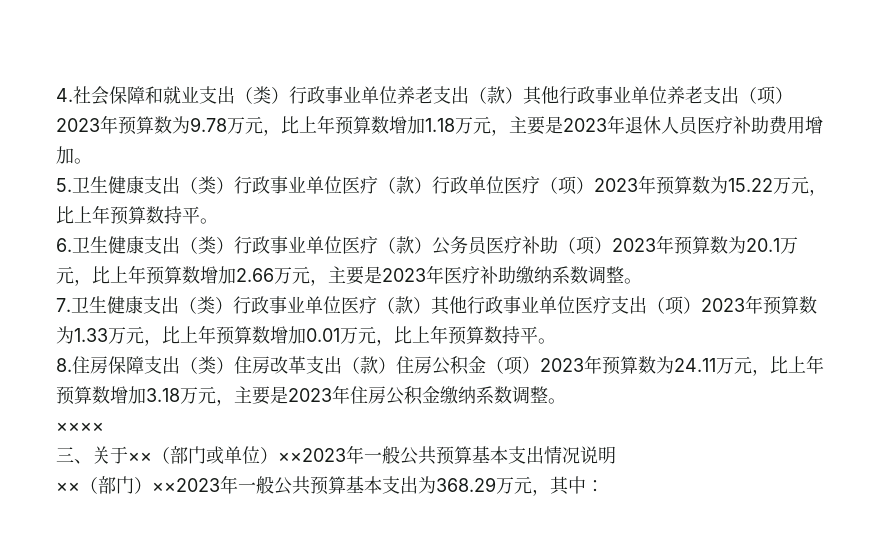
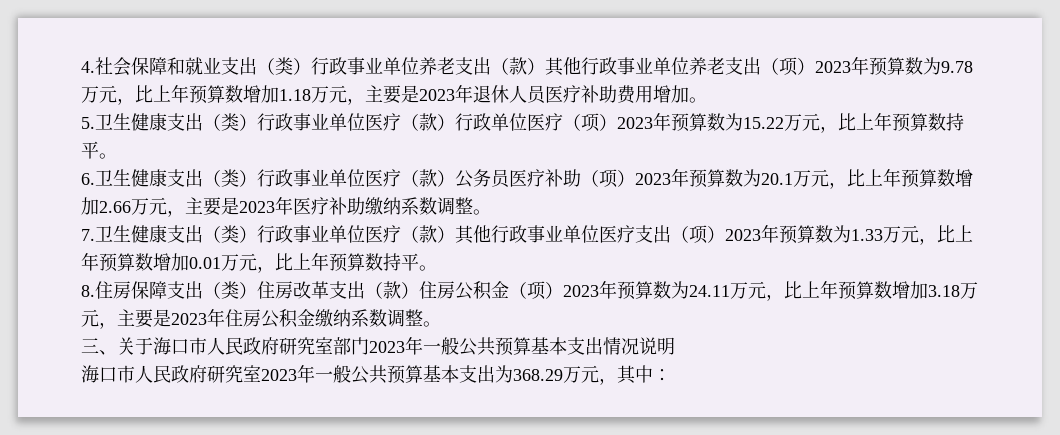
- ××××
- 三、关于××（部门或单位）××2023年一般公共预算基本支出情况说明
+ 三、关于海口市人民政府研究室部门2023年一般公共预算基本支出情况说明
- ××（部门）××2023年一般公共预算基本支出为368.29万元，其中：
+ 海口市人民政府研究室2023年一般公共预算基本支出为368.29万元，其中：

